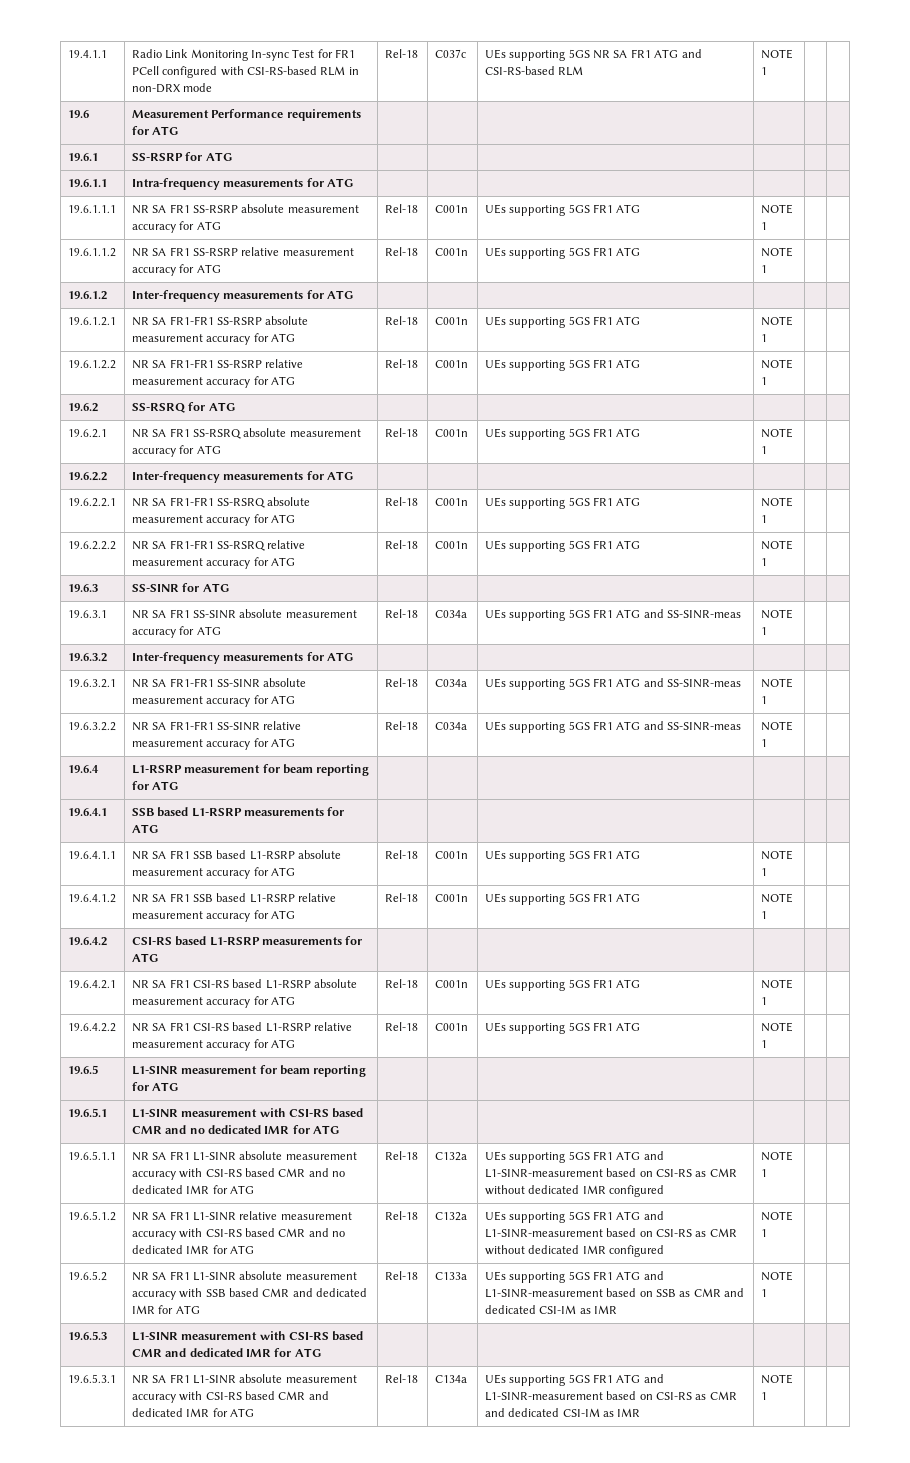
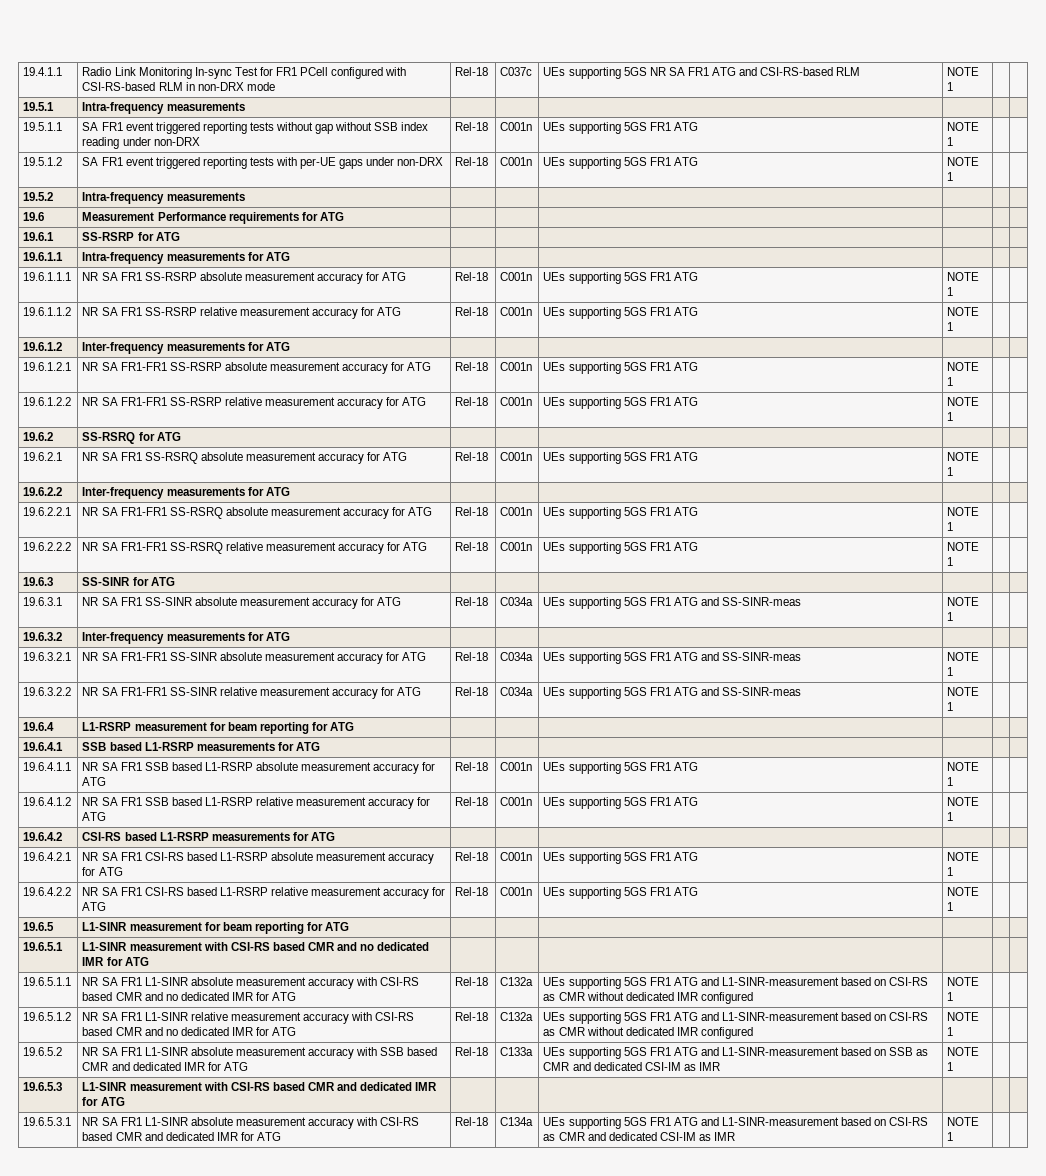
+ 19.5.1 | Intra-frequency measurements | | | | | |
+ 19.5.1.1 | SA FR1 event triggered reporting tests without gap without SSB index reading under non-DRX | Rel-18 | C001n | UEs supporting 5GS FR1 ATG | NOTE 1 | |
+ 19.5.1.2 | SA FR1 event triggered reporting tests with per-UE gaps under non-DRX | Rel-18 | C001n | UEs supporting 5GS FR1 ATG | NOTE 1 | |
+ 19.5.2 | Intra-frequency measurements | | | | | |

